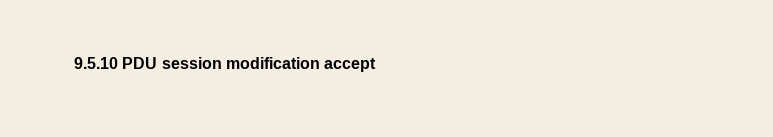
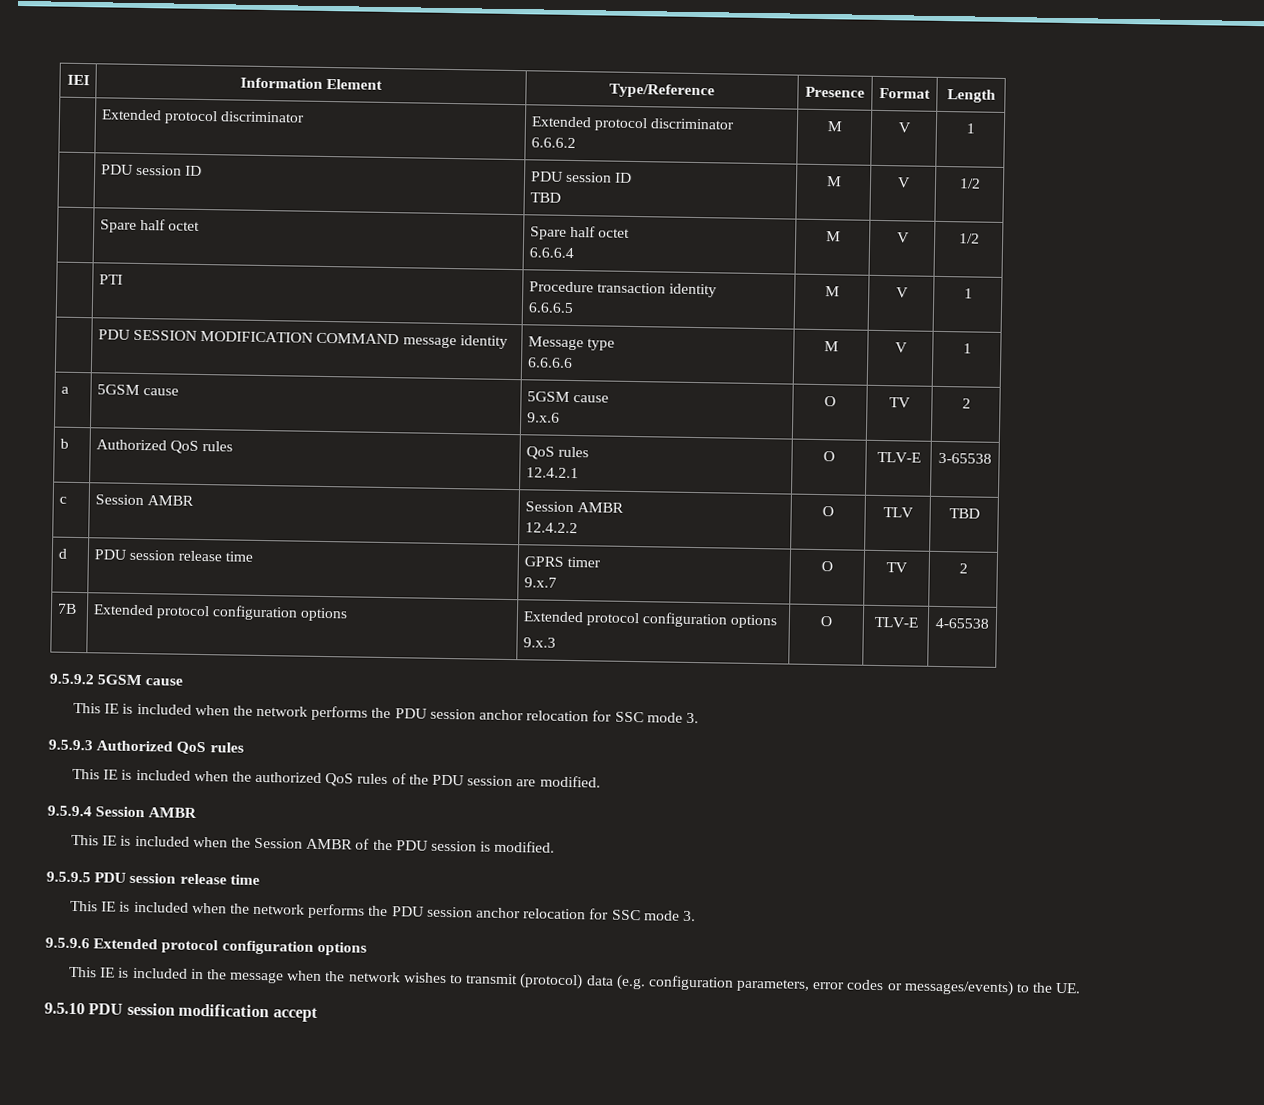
+ IEI | Information Element | Type/Reference | Presence | Format | Length
+ | Extended protocol discriminator | Extended protocol discriminator
+ 6.6.6.2 | M | V | 1
+ | PDU session ID | PDU session ID
+ TBD | M | V | 1/2
+ | Spare half octet | Spare half octet
+ 6.6.6.4 | M | V | 1/2
+ | PTI | Procedure transaction identity
+ 6.6.6.5 | M | V | 1
+ | PDU SESSION MODIFICATION COMMAND message identity | Message type
+ 6.6.6.6 | M | V | 1
+ a | 5GSM cause | 5GSM cause
+ 9.x.6 | O | TV | 2
+ b | Authorized QoS rules | QoS rules
+ 12.4.2.1 | O | TLV-E | 3-65538
+ c | Session AMBR | Session AMBR
+ 12.4.2.2 | O | TLV | TBD
+ d | PDU session release time | GPRS timer
+ 9.x.7 | O | TV | 2
+ 7B | Extended protocol configuration options | Extended protocol configuration options
+ 9.x.3 | O | TLV-E | 4-65538
+ 9.5.9.2 5GSM cause
+ This IE is included when the network performs the PDU session anchor relocation for SSC mode 3.
+ 9.5.9.3 Authorized QoS rules
+ This IE is included when the authorized QoS rules of the PDU session are modified.
+ 9.5.9.4 Session AMBR
+ This IE is included when the Session AMBR of the PDU session is modified.
+ 9.5.9.5 PDU session release time
+ This IE is included when the network performs the PDU session anchor relocation for SSC mode 3.
+ 9.5.9.6 Extended protocol configuration options
+ This IE is included in the message when the network wishes to transmit (protocol) data (e.g. configuration parameters, error codes or messages/events) to the UE.

